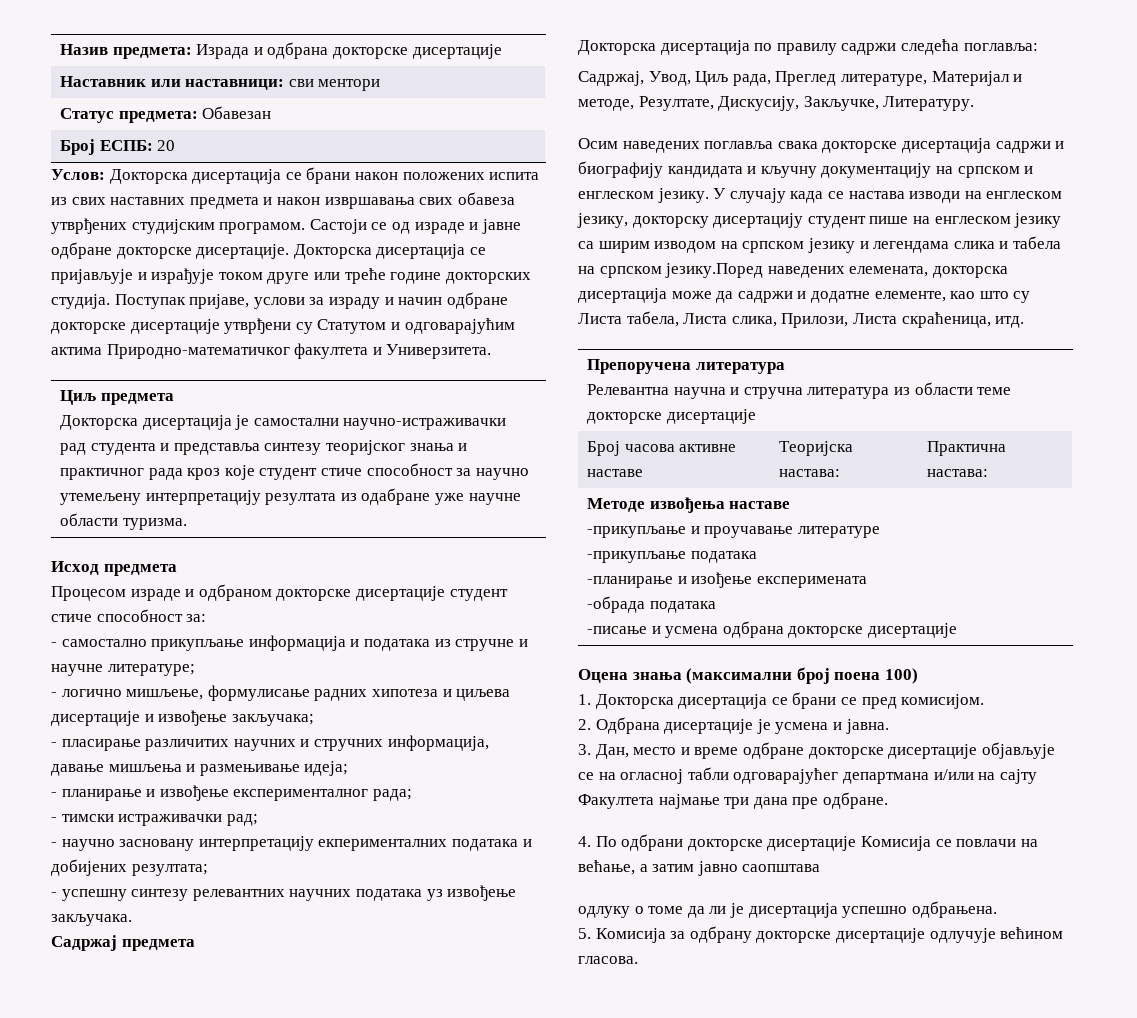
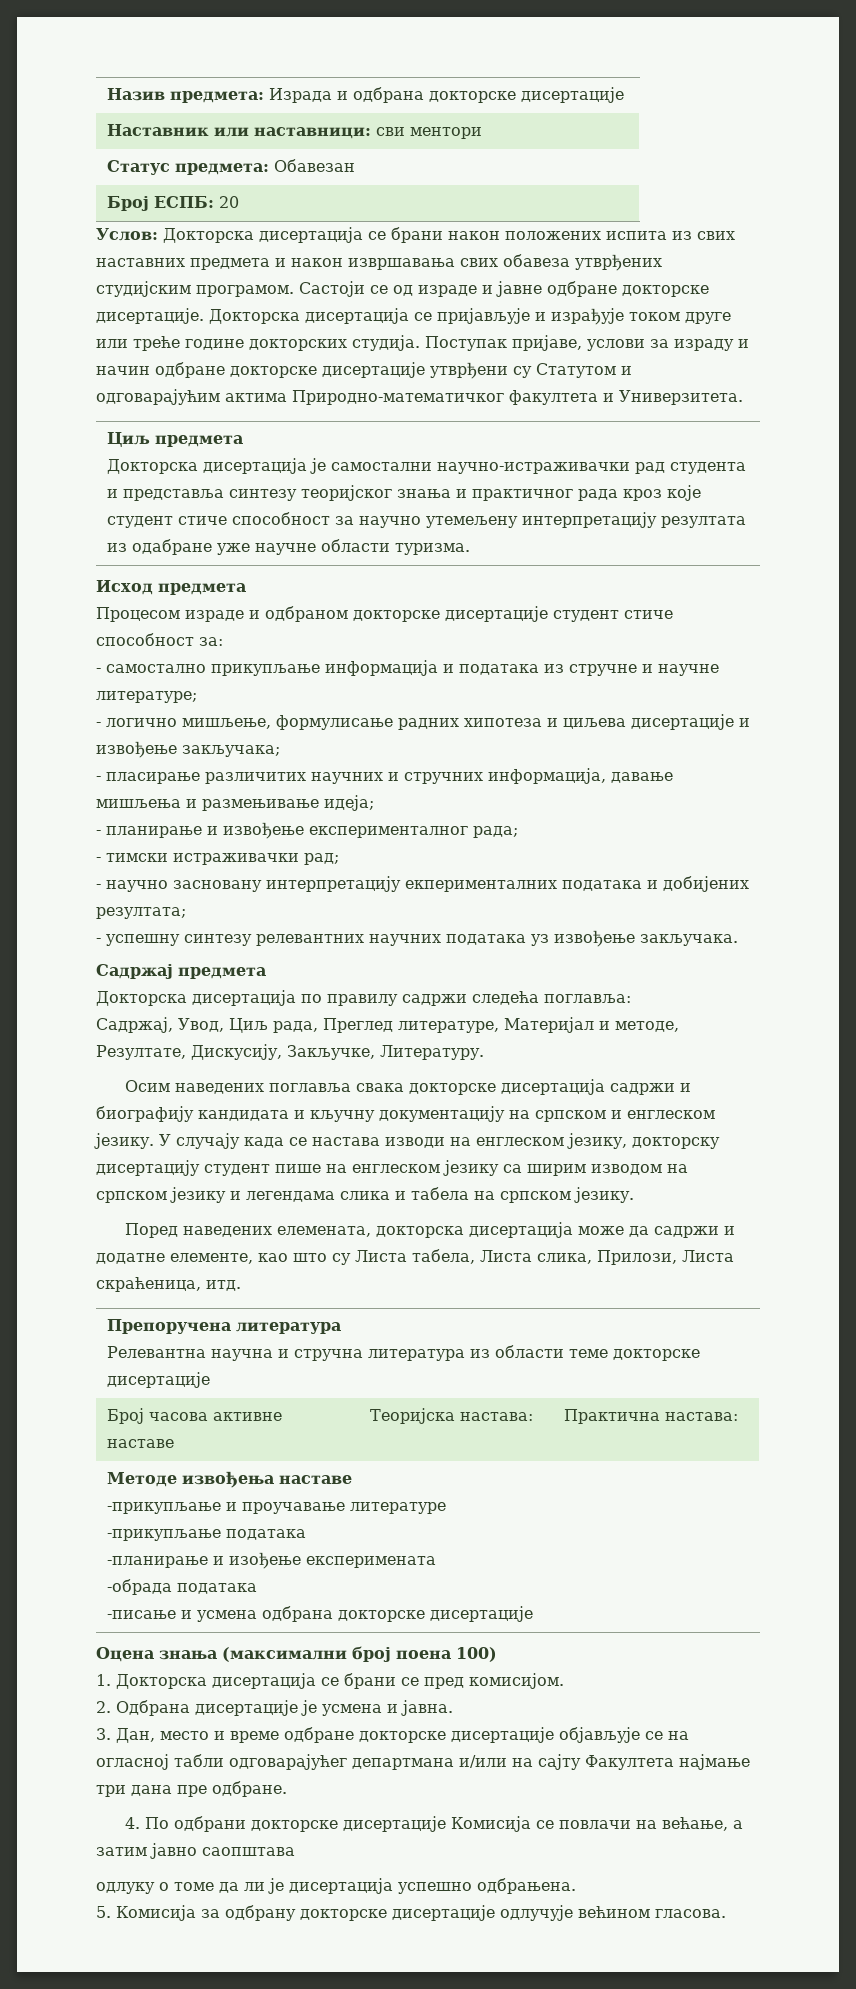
- У случају када се настава изводи на енглеском језику, докторску дисертацију студент пише на енглеском језику са ширим изводом на српском језику и легендама слика и табела на српском језику.Поред наведених елемената, докторска дисертација може да садржи и додатне елементе, као што су Листа табела, Листа слика, Прилози, Листа скраћеница, итд.
+ У случају када се настава изводи на енглеском језику, докторску дисертацију студент пише на енглеском језику са ширим изводом на српском језику и легендама слика и табела на српском језику.
+ Поред наведених елемената, докторска дисертација може да садржи и додатне елементе, као што су Листа табела, Листа слика, Прилози, Листа скраћеница, итд.

